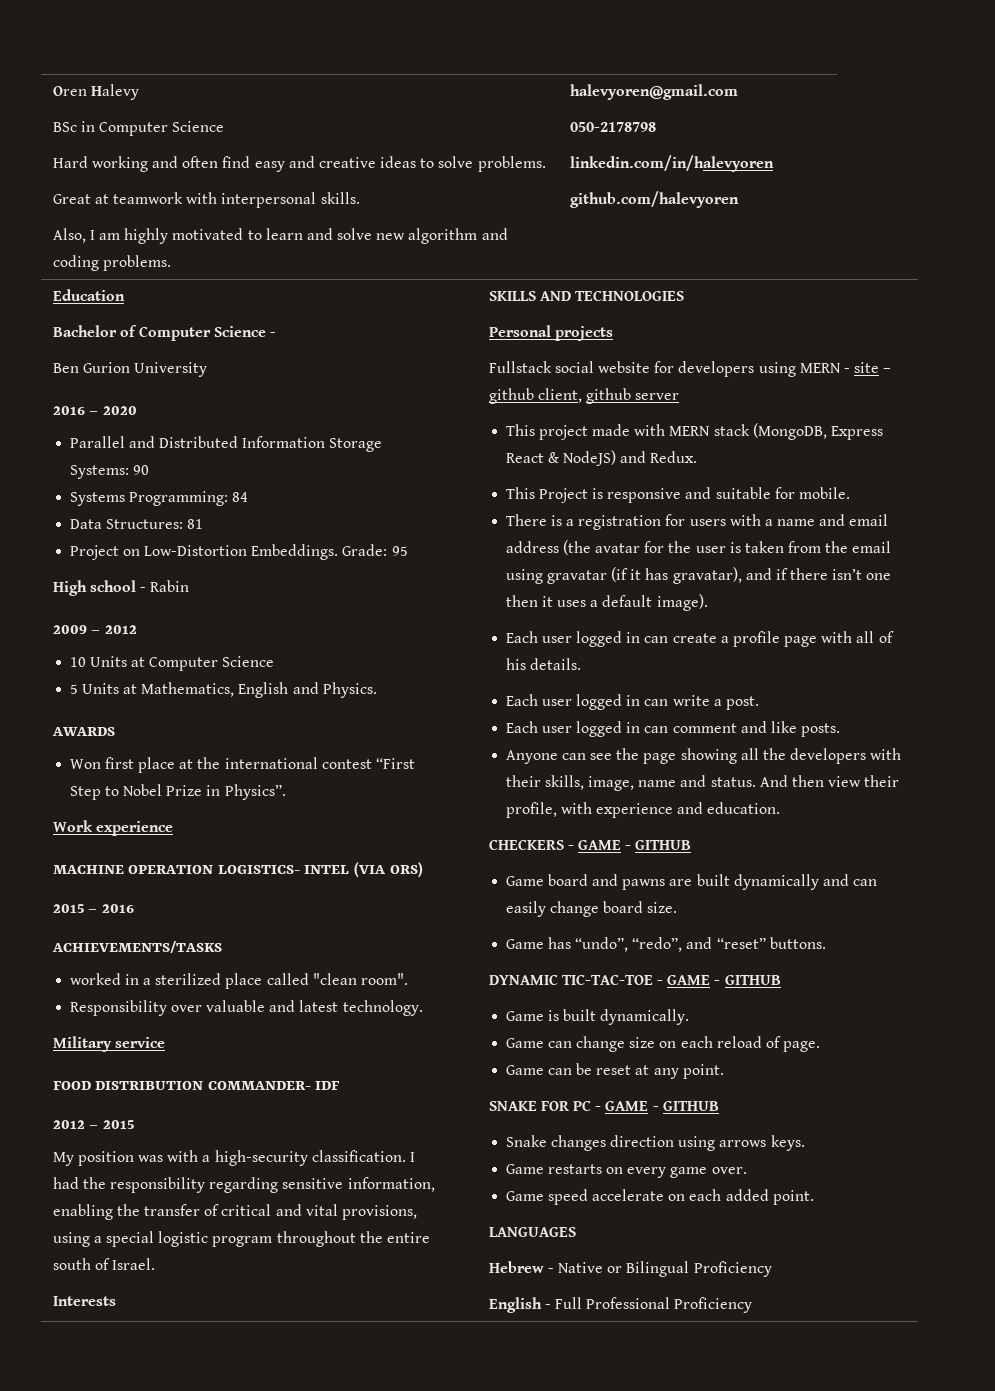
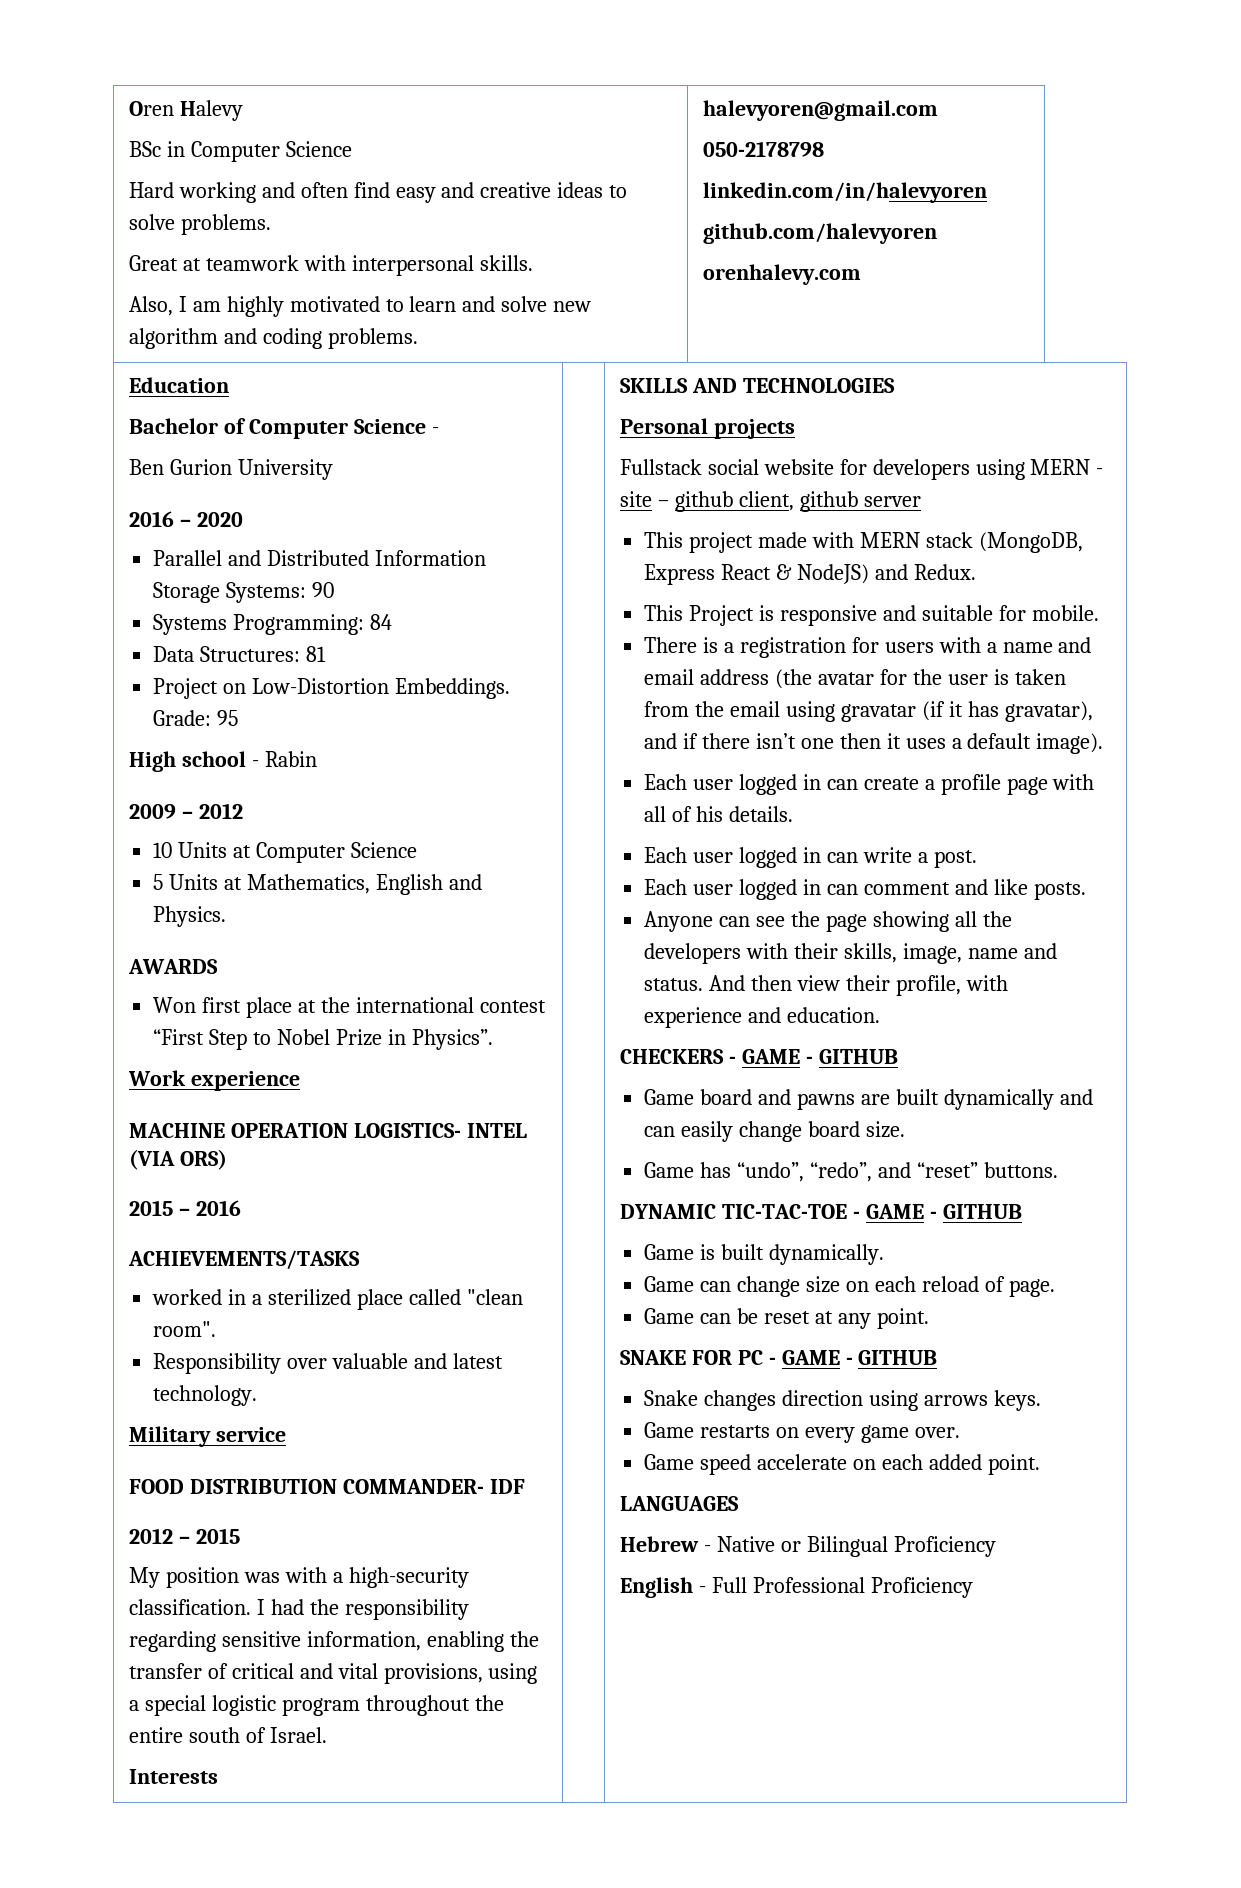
+ orenhalevy.com

